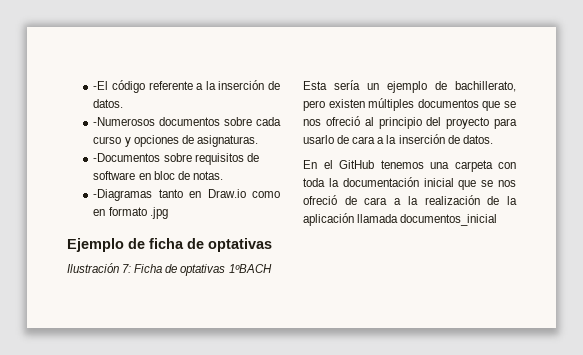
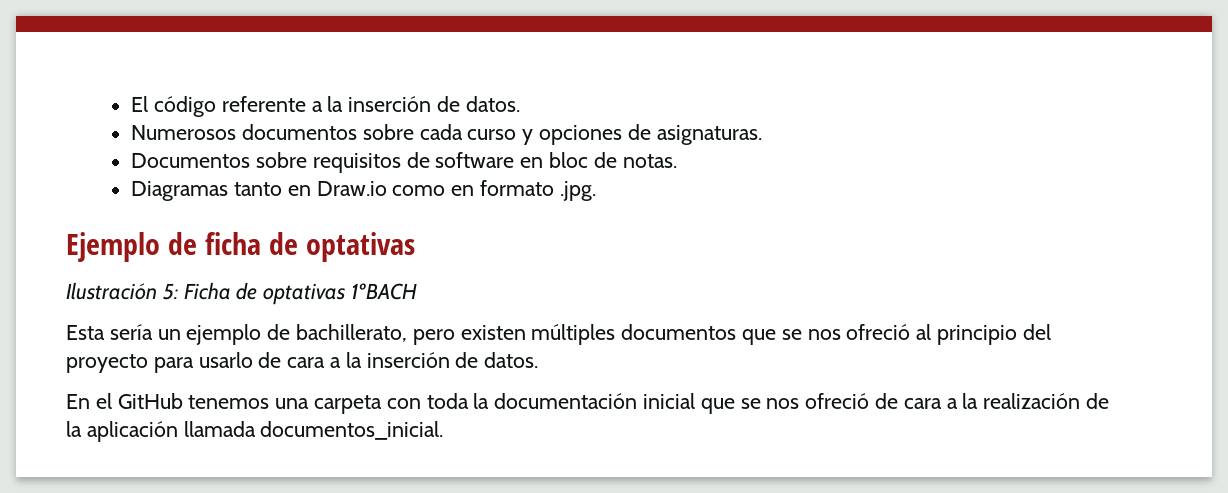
- -El código referente a la inserción de datos.
+ El código referente a la inserción de datos.
- -Numerosos documentos sobre cada curso y opciones de asignaturas.
+ Numerosos documentos sobre cada curso y opciones de asignaturas.
- -Documentos sobre requisitos de software en bloc de notas.
+ Documentos sobre requisitos de software en bloc de notas.
- -Diagramas tanto en Draw.io como en formato .jpg
+ Diagramas tanto en Draw.io como en formato .jpg.
- Ilustración 7: Ficha de optativas 1ºBACH
+ Ilustración 5: Ficha de optativas 1ºBACH
- En el GitHub tenemos una carpeta con toda la documentación inicial que se nos ofreció de cara a la realización de la aplicación llamada documentos_inicial
+ En el GitHub tenemos una carpeta con toda la documentación inicial que se nos ofreció de cara a la realización de la aplicación llamada documentos_inicial.

